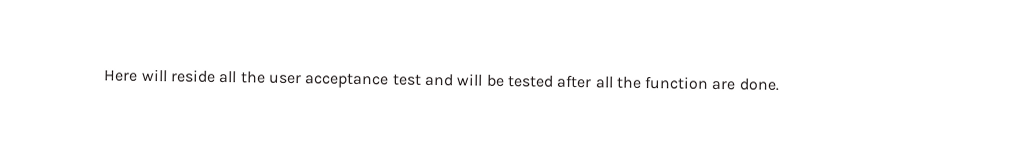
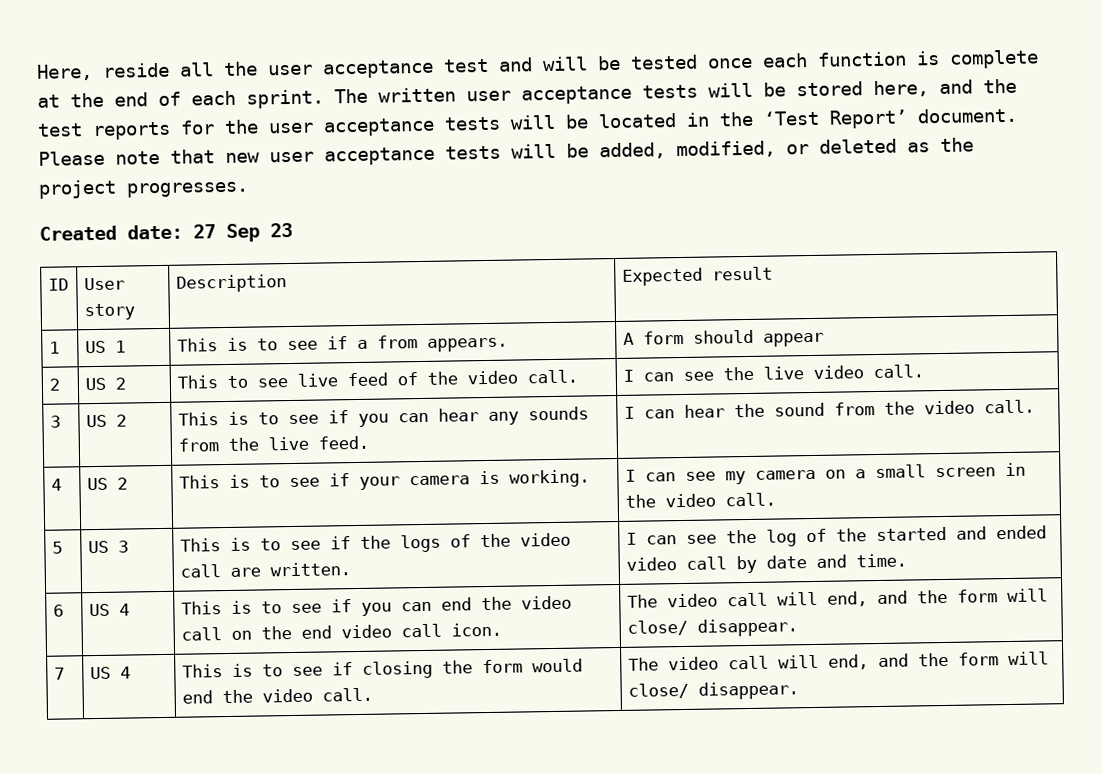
- Here will reside all the user acceptance test and will be tested after all the function are done.
+ Here, reside all the user acceptance test and will be tested once each function is complete at the end of each sprint. The written user acceptance tests will be stored here, and the test reports for the user acceptance tests will be located in the ‘Test Report’ document. Please note that new user acceptance tests will be added, modified, or deleted as the project progresses.
+ Created date: 27 Sep 23
+ ID | User story | Description | Expected result
+ 1 | US 1 | This is to see if a from appears. | A form should appear
+ 2 | US 2 | This to see live feed of the video call. | I can see the live video call.
+ 3 | US 2 | This is to see if you can hear any sounds from the live feed. | I can hear the sound from the video call.
+ 4 | US 2 | This is to see if your camera is working. | I can see my camera on a small screen in the video call.
+ 5 | US 3 | This is to see if the logs of the video call are written. | I can see the log of the started and ended video call by date and time.
+ 6 | US 4 | This is to see if you can end the video call on the end video call icon. | The video call will end, and the form will close/ disappear.
+ 7 | US 4 | This is to see if closing the form would end the video call. | The video call will end, and the form will close/ disappear.

